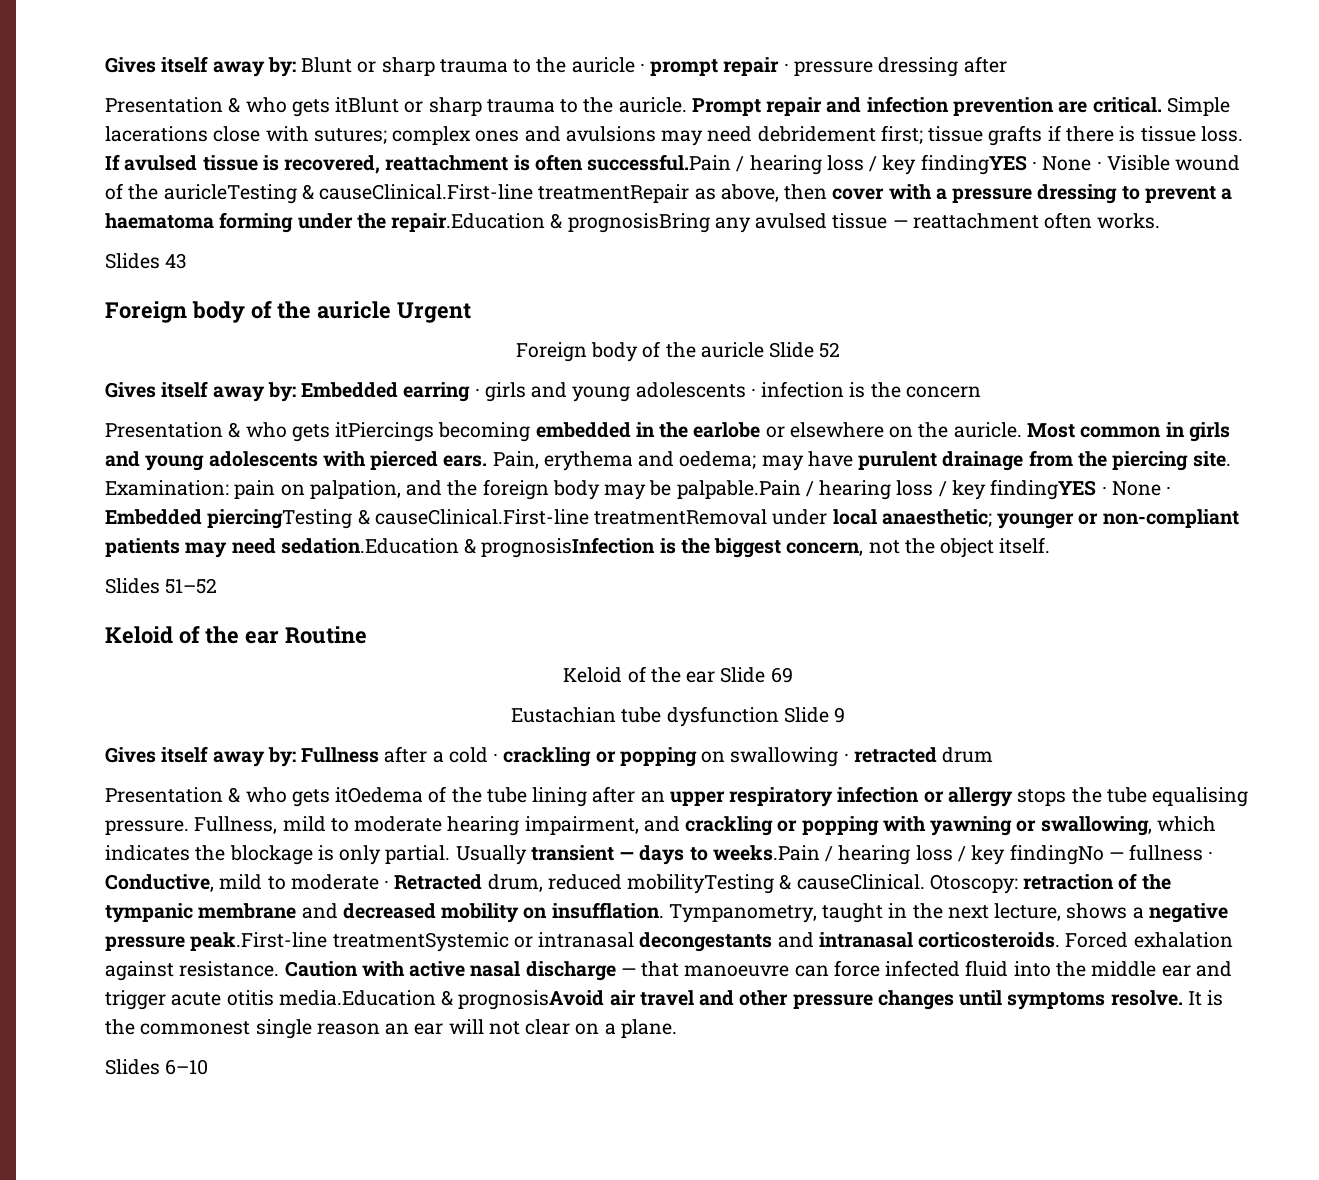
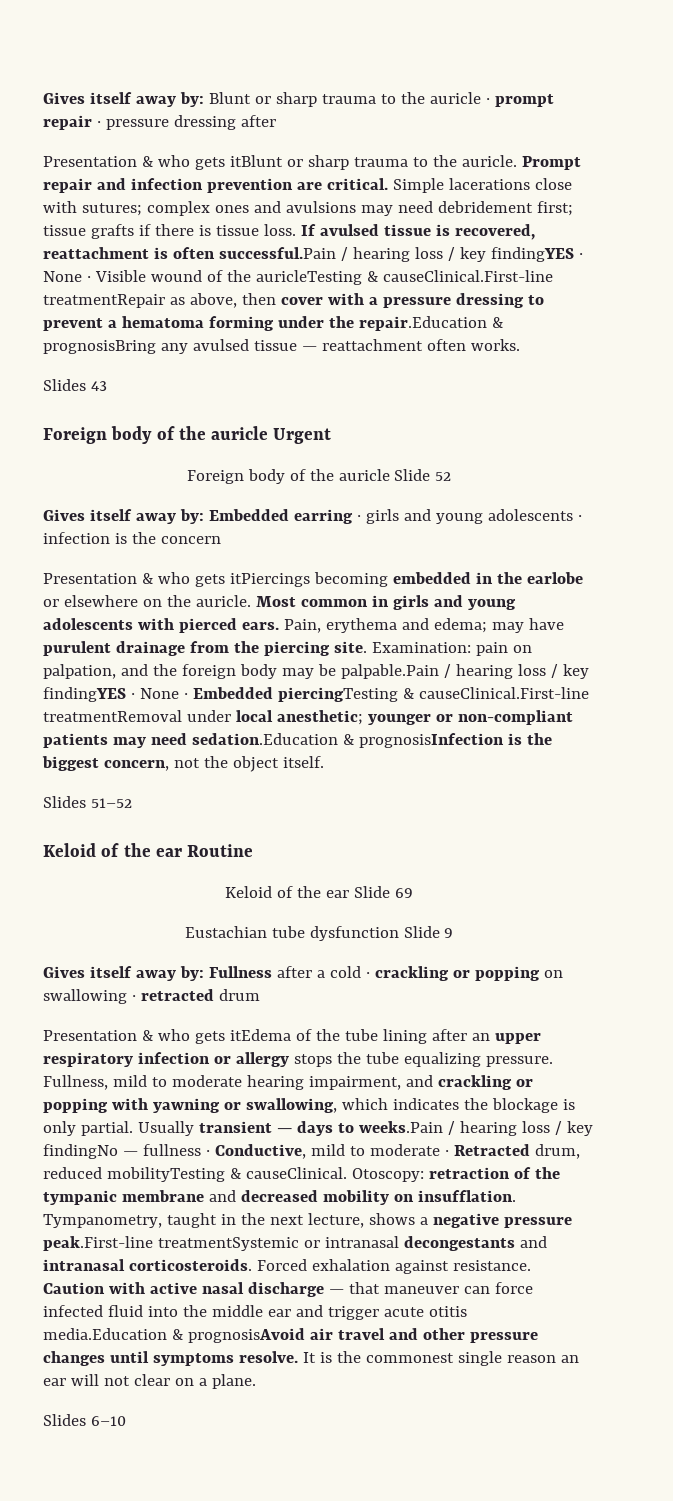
- If avulsed tissue is recovered, reattachment is often successful.Pain / hearing loss / key findingYES · None · Visible wound of the auricleTesting & causeClinical.First-line treatmentRepair as above, then cover with a pressure dressing to prevent a haematoma forming under the repair.Education & prognosisBring any avulsed tissue — reattachment often works.
+ If avulsed tissue is recovered, reattachment is often successful.Pain / hearing loss / key findingYES · None · Visible wound of the auricleTesting & causeClinical.First-line treatmentRepair as above, then cover with a pressure dressing to prevent a hematoma forming under the repair.Education & prognosisBring any avulsed tissue — reattachment often works.
- Pain, erythema and oedema; may have purulent drainage from the piercing site.
+ Pain, erythema and edema; may have purulent drainage from the piercing site.
- Examination: pain on palpation, and the foreign body may be palpable.Pain / hearing loss / key findingYES · None · Embedded piercingTesting & causeClinical.First-line treatmentRemoval under local anaesthetic; younger or non-compliant patients may need sedation.Education & prognosisInfection is the biggest concern, not the object itself.
+ Examination: pain on palpation, and the foreign body may be palpable.Pain / hearing loss / key findingYES · None · Embedded piercingTesting & causeClinical.First-line treatmentRemoval under local anesthetic; younger or non-compliant patients may need sedation.Education & prognosisInfection is the biggest concern, not the object itself.
- Presentation & who gets itOedema of the tube lining after an upper respiratory infection or allergy stops the tube equalising pressure.
+ Presentation & who gets itEdema of the tube lining after an upper respiratory infection or allergy stops the tube equalizing pressure.
- Caution with active nasal discharge — that manoeuvre can force infected fluid into the middle ear and trigger acute otitis media.Education & prognosisAvoid air travel and other pressure changes until symptoms resolve.
+ Caution with active nasal discharge — that maneuver can force infected fluid into the middle ear and trigger acute otitis media.Education & prognosisAvoid air travel and other pressure changes until symptoms resolve.

